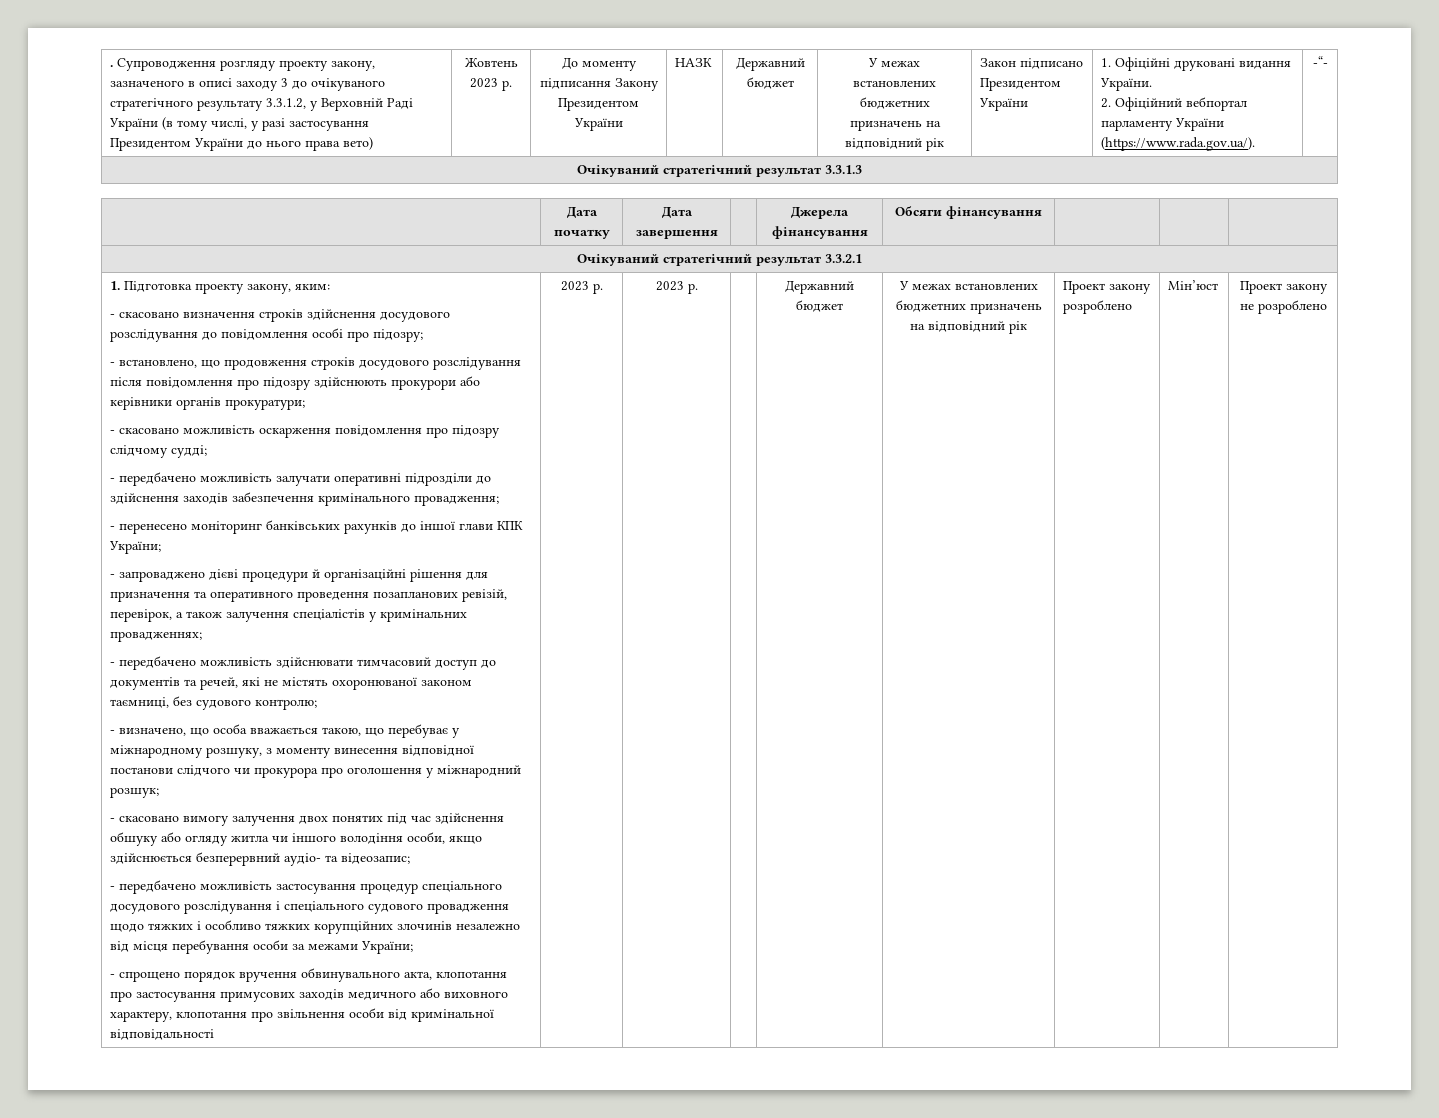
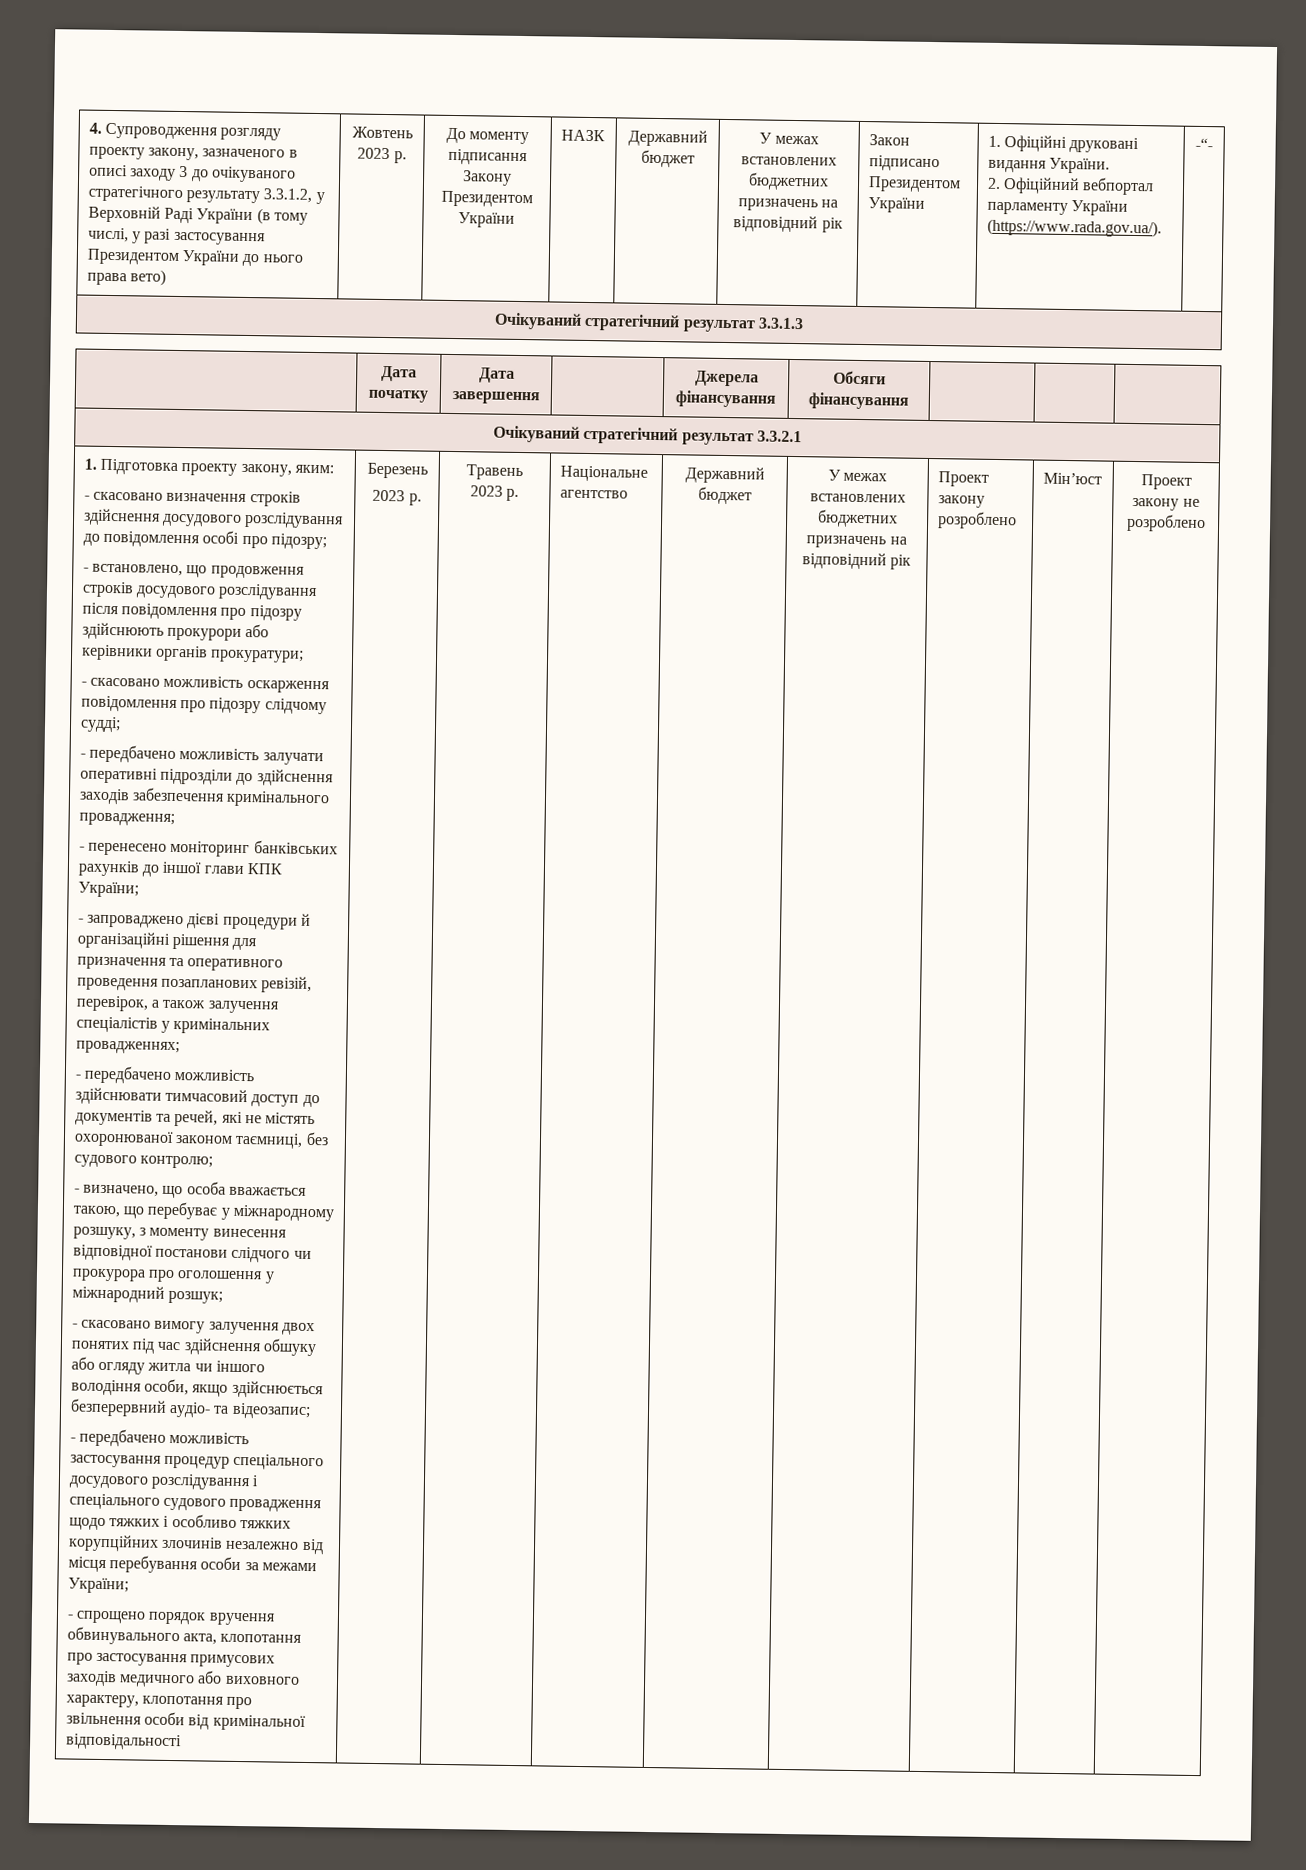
- . Супроводження розгляду проекту закону, зазначеного в описі заходу 3 до очікуваного стратегічного результату 3.3.1.2, у Верховній Раді України (в тому числі, у разі застосування Президентом України до нього права вето)
+ 4. Супроводження розгляду проекту закону, зазначеного в описі заходу 3 до очікуваного стратегічного результату 3.3.1.2, у Верховній Раді України (в тому числі, у разі застосування Президентом України до нього права вето)
- 2023 р. | 2023 р.
+ Березень
+ 2023 р. | Травень 2023 р. | Національне агентство

